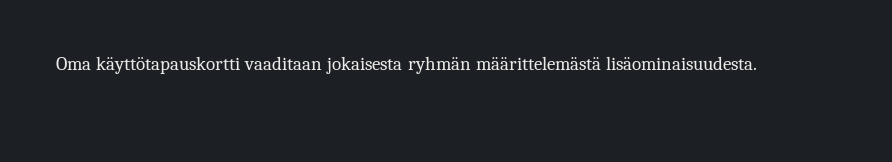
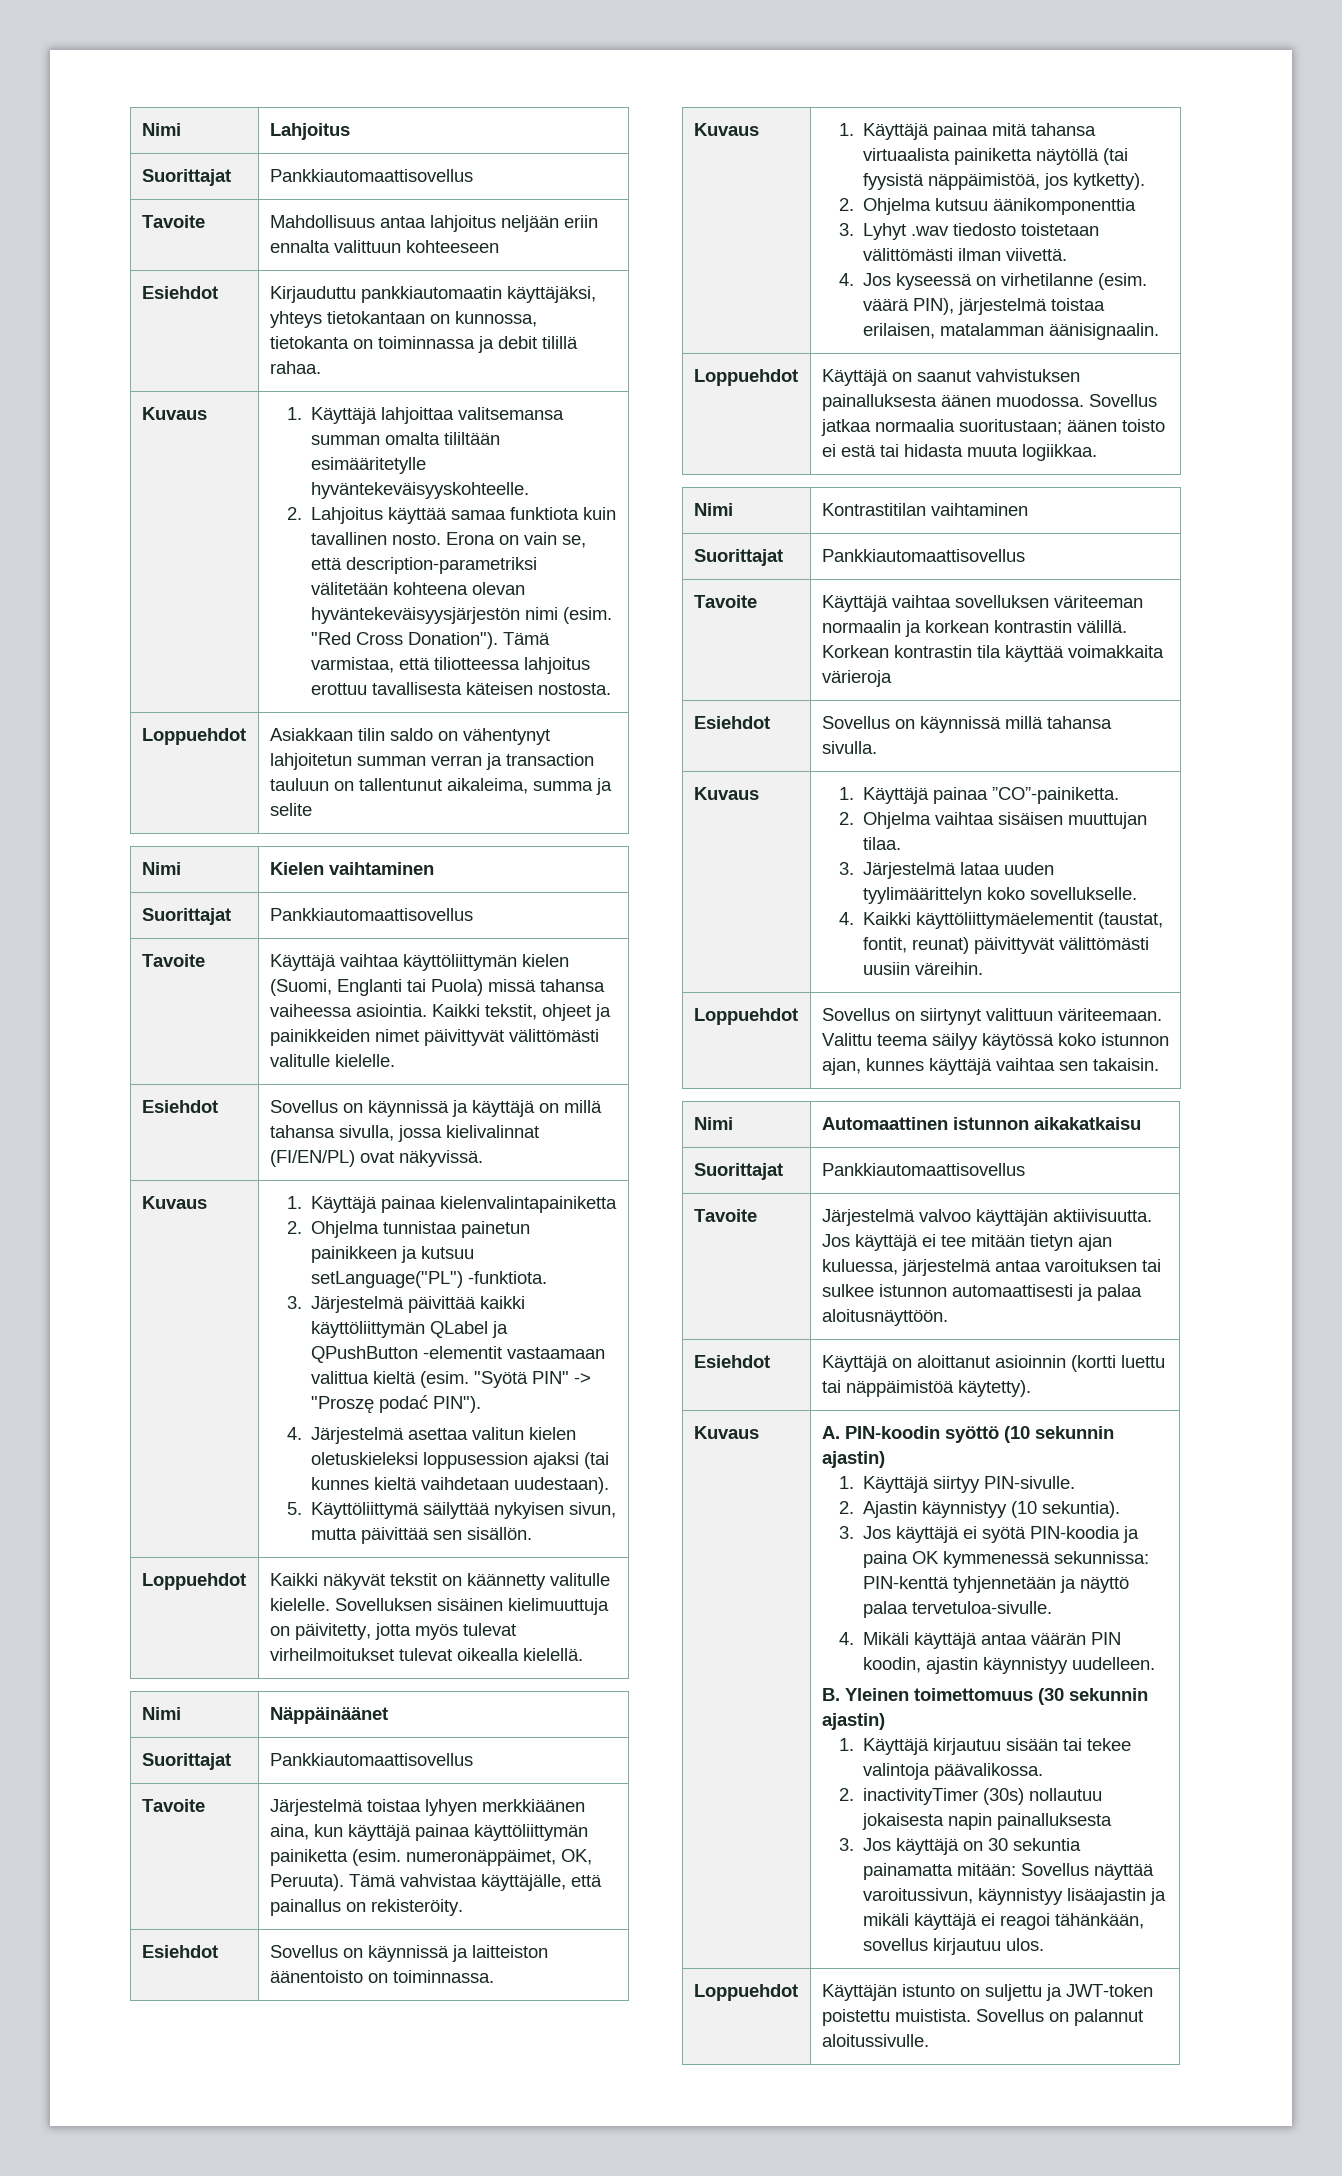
- Oma käyttötapauskortti vaaditaan jokaisesta ryhmän määrittelemästä lisäominaisuudesta.
+ Nimi | Lahjoitus
+ Suorittajat | Pankkiautomaattisovellus
+ Tavoite | Mahdollisuus antaa lahjoitus neljään eriin ennalta valittuun kohteeseen
+ Esiehdot | Kirjauduttu pankkiautomaatin käyttäjäksi, yhteys tietokantaan on kunnossa, tietokanta on toiminnassa ja debit tilillä rahaa.
+ Kuvaus | 1. Käyttäjä lahjoittaa valitsemansa summan omalta tililtään esimääritetylle hyväntekeväisyyskohteelle.
+ 2. Lahjoitus käyttää samaa funktiota kuin tavallinen nosto. Erona on vain se, että description-parametriksi välitetään kohteena olevan hyväntekeväisyysjärjestön nimi (esim. "Red Cross Donation"). Tämä varmistaa, että tiliotteessa lahjoitus erottuu tavallisesta käteisen nostosta.
+ Loppuehdot | Asiakkaan tilin saldo on vähentynyt lahjoitetun summan verran ja transaction tauluun on tallentunut aikaleima, summa ja selite
+ Nimi | Kielen vaihtaminen
+ Suorittajat | Pankkiautomaattisovellus
+ Tavoite | Käyttäjä vaihtaa käyttöliittymän kielen (Suomi, Englanti tai Puola) missä tahansa vaiheessa asiointia. Kaikki tekstit, ohjeet ja painikkeiden nimet päivittyvät välittömästi valitulle kielelle.
+ Esiehdot | Sovellus on käynnissä ja käyttäjä on millä tahansa sivulla, jossa kielivalinnat (FI/EN/PL) ovat näkyvissä.
+ Kuvaus | 1. Käyttäjä painaa kielenvalintapainiketta
+ 2. Ohjelma tunnistaa painetun painikkeen ja kutsuu setLanguage("PL") -funktiota.
+ 3. Järjestelmä päivittää kaikki käyttöliittymän QLabel ja QPushButton -elementit vastaamaan valittua kieltä (esim. "Syötä PIN" -> "Proszę podać PIN").
+ 4. Järjestelmä asettaa valitun kielen oletuskieleksi loppusession ajaksi (tai kunnes kieltä vaihdetaan uudestaan).
+ 5. Käyttöliittymä säilyttää nykyisen sivun, mutta päivittää sen sisällön.
+ Loppuehdot | Kaikki näkyvät tekstit on käännetty valitulle kielelle. Sovelluksen sisäinen kielimuuttuja on päivitetty, jotta myös tulevat virheilmoitukset tulevat oikealla kielellä.
+ Nimi | Näppäinäänet
+ Suorittajat | Pankkiautomaattisovellus
+ Tavoite | Järjestelmä toistaa lyhyen merkkiäänen aina, kun käyttäjä painaa käyttöliittymän painiketta (esim. numeronäppäimet, OK, Peruuta). Tämä vahvistaa käyttäjälle, että painallus on rekisteröity.
+ Esiehdot | Sovellus on käynnissä ja laitteiston äänentoisto on toiminnassa.
+ Kuvaus | 1. Käyttäjä painaa mitä tahansa virtuaalista painiketta näytöllä (tai fyysistä näppäimistöä, jos kytketty).
+ 2. Ohjelma kutsuu äänikomponenttia
+ 3. Lyhyt .wav tiedosto toistetaan välittömästi ilman viivettä.
+ 4. Jos kyseessä on virhetilanne (esim. väärä PIN), järjestelmä toistaa erilaisen, matalamman äänisignaalin.
+ Loppuehdot | Käyttäjä on saanut vahvistuksen painalluksesta äänen muodossa. Sovellus jatkaa normaalia suoritustaan; äänen toisto ei estä tai hidasta muuta logiikkaa.
+ Nimi | Kontrastitilan vaihtaminen
+ Suorittajat | Pankkiautomaattisovellus
+ Tavoite | Käyttäjä vaihtaa sovelluksen väriteeman normaalin ja korkean kontrastin välillä. Korkean kontrastin tila käyttää voimakkaita värieroja
+ Esiehdot | Sovellus on käynnissä millä tahansa sivulla.
+ Kuvaus | 1. Käyttäjä painaa ”CO”-painiketta.
+ 2. Ohjelma vaihtaa sisäisen muuttujan tilaa.
+ 3. Järjestelmä lataa uuden tyylimäärittelyn koko sovellukselle.
+ 4. Kaikki käyttöliittymäelementit (taustat, fontit, reunat) päivittyvät välittömästi uusiin väreihin.
+ Loppuehdot | Sovellus on siirtynyt valittuun väriteemaan. Valittu teema säilyy käytössä koko istunnon ajan, kunnes käyttäjä vaihtaa sen takaisin.
+ Nimi | Automaattinen istunnon aikakatkaisu
+ Suorittajat | Pankkiautomaattisovellus
+ Tavoite | Järjestelmä valvoo käyttäjän aktiivisuutta. Jos käyttäjä ei tee mitään tietyn ajan kuluessa, järjestelmä antaa varoituksen tai sulkee istunnon automaattisesti ja palaa aloitusnäyttöön.
+ Esiehdot | Käyttäjä on aloittanut asioinnin (kortti luettu tai näppäimistöä käytetty).
+ Kuvaus | A. PIN-koodin syöttö (10 sekunnin ajastin)
+ 1. Käyttäjä siirtyy PIN-sivulle.
+ 2. Ajastin käynnistyy (10 sekuntia).
+ 3. Jos käyttäjä ei syötä PIN-koodia ja paina OK kymmenessä sekunnissa: PIN-kenttä tyhjennetään ja näyttö palaa tervetuloa-sivulle.
+ 4. Mikäli käyttäjä antaa väärän PIN koodin, ajastin käynnistyy uudelleen.
+ B. Yleinen toimettomuus (30 sekunnin ajastin)
+ 1. Käyttäjä kirjautuu sisään tai tekee valintoja päävalikossa.
+ 2. inactivityTimer (30s) nollautuu jokaisesta napin painalluksesta
+ 3. Jos käyttäjä on 30 sekuntia painamatta mitään: Sovellus näyttää varoitussivun, käynnistyy lisäajastin ja mikäli käyttäjä ei reagoi tähänkään, sovellus kirjautuu ulos.
+ Loppuehdot | Käyttäjän istunto on suljettu ja JWT-token poistettu muistista. Sovellus on palannut aloitussivulle.

